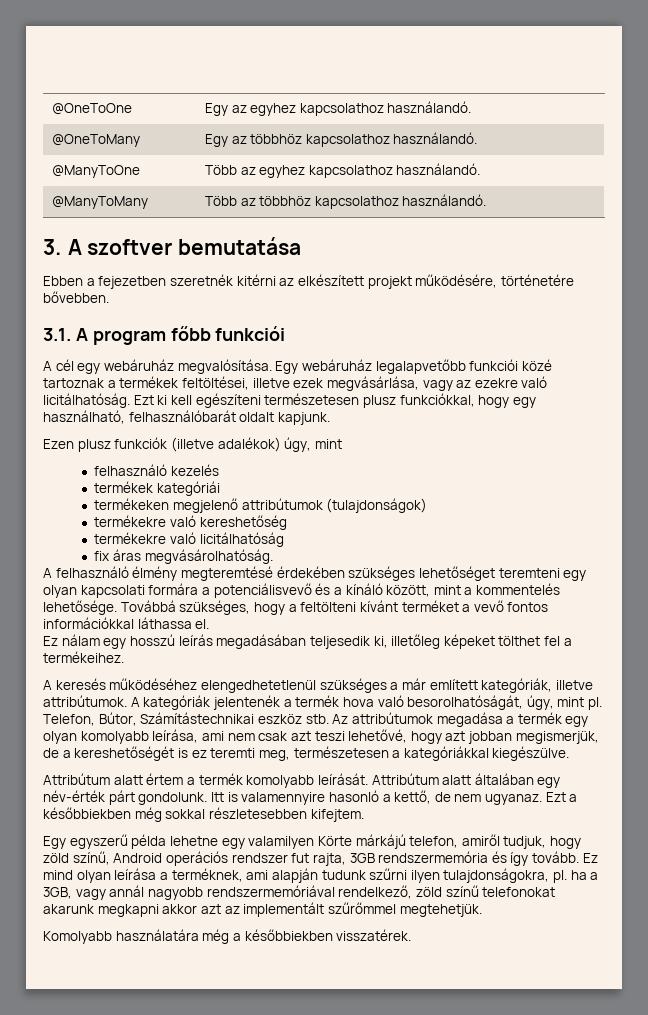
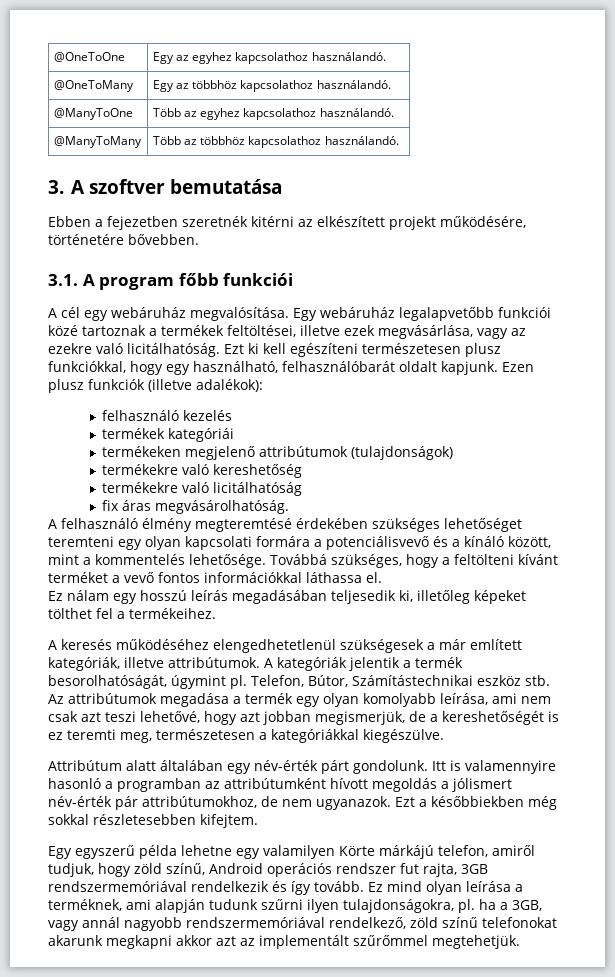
- Ezt ki kell egészíteni természetesen plusz funkciókkal, hogy egy használható, felhasználóbarát oldalt kapjunk.
- Ezen plusz funkciók (illetve adalékok) úgy, mint
+ Ezt ki kell egészíteni természetesen plusz funkciókkal, hogy egy használható, felhasználóbarát oldalt kapjunk. Ezen plusz funkciók (illetve adalékok):
- A keresés működéséhez elengedhetetlenül szükséges a már említett kategóriák, illetve attribútumok.
+ A keresés működéséhez elengedhetetlenül szükségesek a már említett kategóriák, illetve attribútumok.
- A kategóriák jelentenék a termék hova való besorolhatóságát, úgy, mint pl.
+ A kategóriák jelentik a termék besorolhatóságát, úgymint pl.
- Attribútum alatt értem a termék komolyabb leírását. Attribútum alatt általában egy név-érték párt gondolunk.
+ Attribútum alatt általában egy név-érték párt gondolunk.
- Itt is valamennyire hasonló a kettő, de nem ugyanaz.
+ Itt is valamennyire hasonló a programban az attribútumként hívott megoldás a jólismert név-érték pár attribútumokhoz, de nem ugyanazok.
- Egy egyszerű példa lehetne egy valamilyen Körte márkájú telefon, amiről tudjuk, hogy zöld színű, Android operációs rendszer fut rajta, 3GB rendszermemória és így tovább.
+ Egy egyszerű példa lehetne egy valamilyen Körte márkájú telefon, amiről tudjuk, hogy zöld színű, Android operációs rendszer fut rajta, 3GB rendszermemóriával rendelkezik és így tovább.
- Komolyabb használatára még a későbbiekben visszatérek.

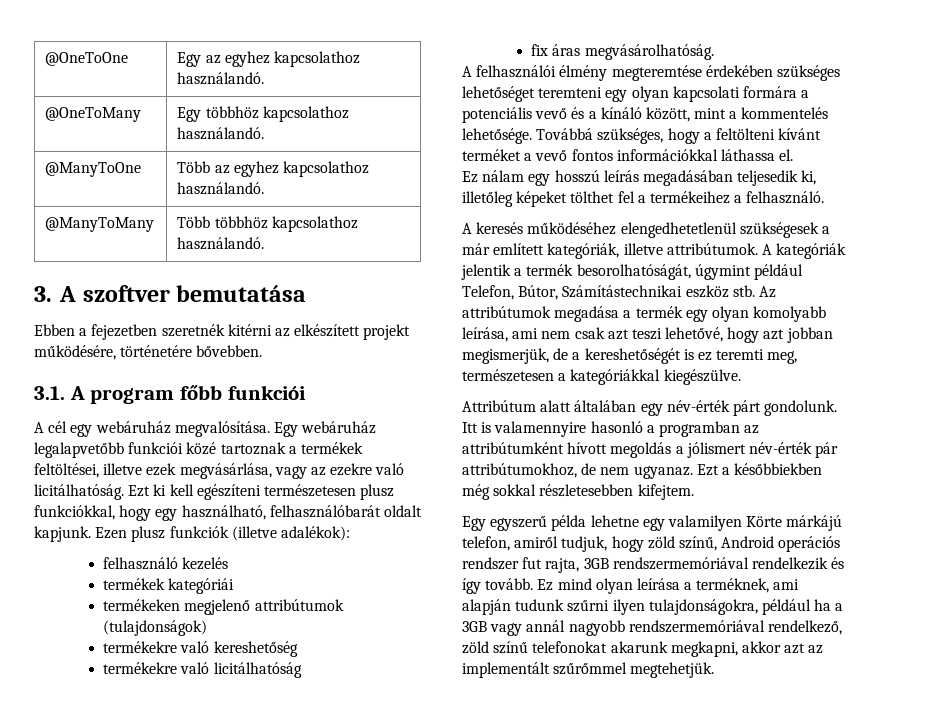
- @OneToMany | Egy az többhöz kapcsolathoz használandó.
+ @OneToMany | Egy többhöz kapcsolathoz használandó.
- @ManyToMany | Több az többhöz kapcsolathoz használandó.
+ @ManyToMany | Több többhöz kapcsolathoz használandó.
- A felhasználó élmény megteremtésé érdekében szükséges lehetőséget teremteni egy olyan kapcsolati formára a potenciálisvevő és a kínáló között, mint a kommentelés lehetősége.
+ A felhasználói élmény megteremtése érdekében szükséges lehetőséget teremteni egy olyan kapcsolati formára a potenciális vevő és a kínáló között, mint a kommentelés lehetősége.
- Ez nálam egy hosszú leírás megadásában teljesedik ki, illetőleg képeket tölthet fel a termékeihez.
+ Ez nálam egy hosszú leírás megadásában teljesedik ki, illetőleg képeket tölthet fel a termékeihez a felhasználó.
- A kategóriák jelentik a termék besorolhatóságát, úgymint pl. Telefon, Bútor, Számítástechnikai eszköz stb.
+ A kategóriák jelentik a termék besorolhatóságát, úgymint például Telefon, Bútor, Számítástechnikai eszköz stb.
- Itt is valamennyire hasonló a programban az attribútumként hívott megoldás a jólismert név-érték pár attribútumokhoz, de nem ugyanazok.
+ Itt is valamennyire hasonló a programban az attribútumként hívott megoldás a jólismert név-érték pár attribútumokhoz, de nem ugyanaz.
- Ez mind olyan leírása a terméknek, ami alapján tudunk szűrni ilyen tulajdonságokra, pl. ha a 3GB, vagy annál nagyobb rendszermemóriával rendelkező, zöld színű telefonokat akarunk megkapni akkor azt az implementált szűrőmmel megtehetjük.
+ Ez mind olyan leírása a terméknek, ami alapján tudunk szűrni ilyen tulajdonságokra, például ha a 3GB vagy annál nagyobb rendszermemóriával rendelkező, zöld színű telefonokat akarunk megkapni, akkor azt az implementált szűrőmmel megtehetjük.

